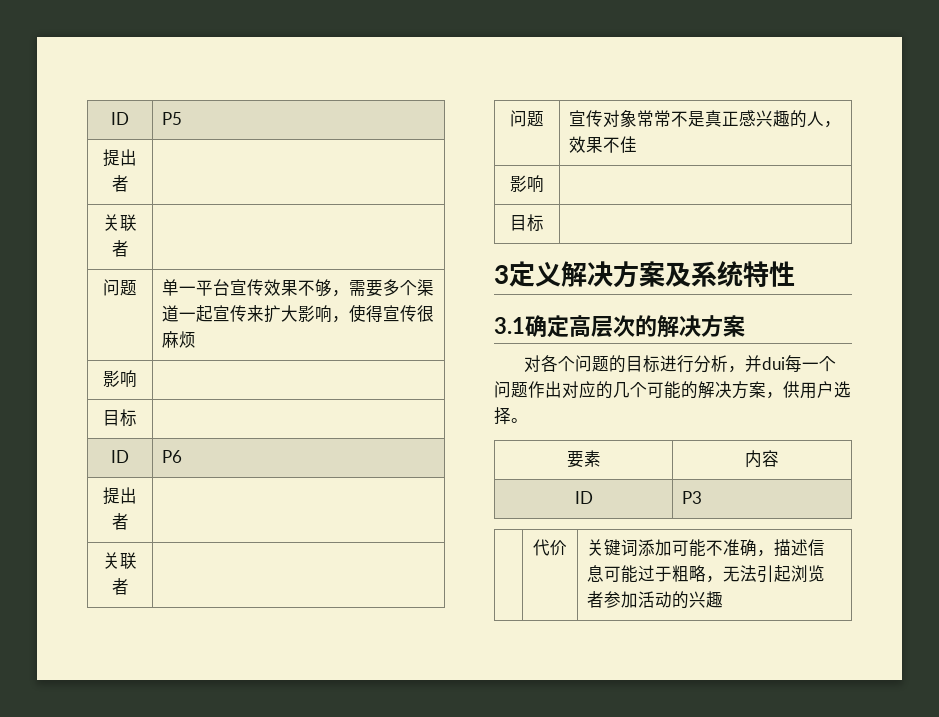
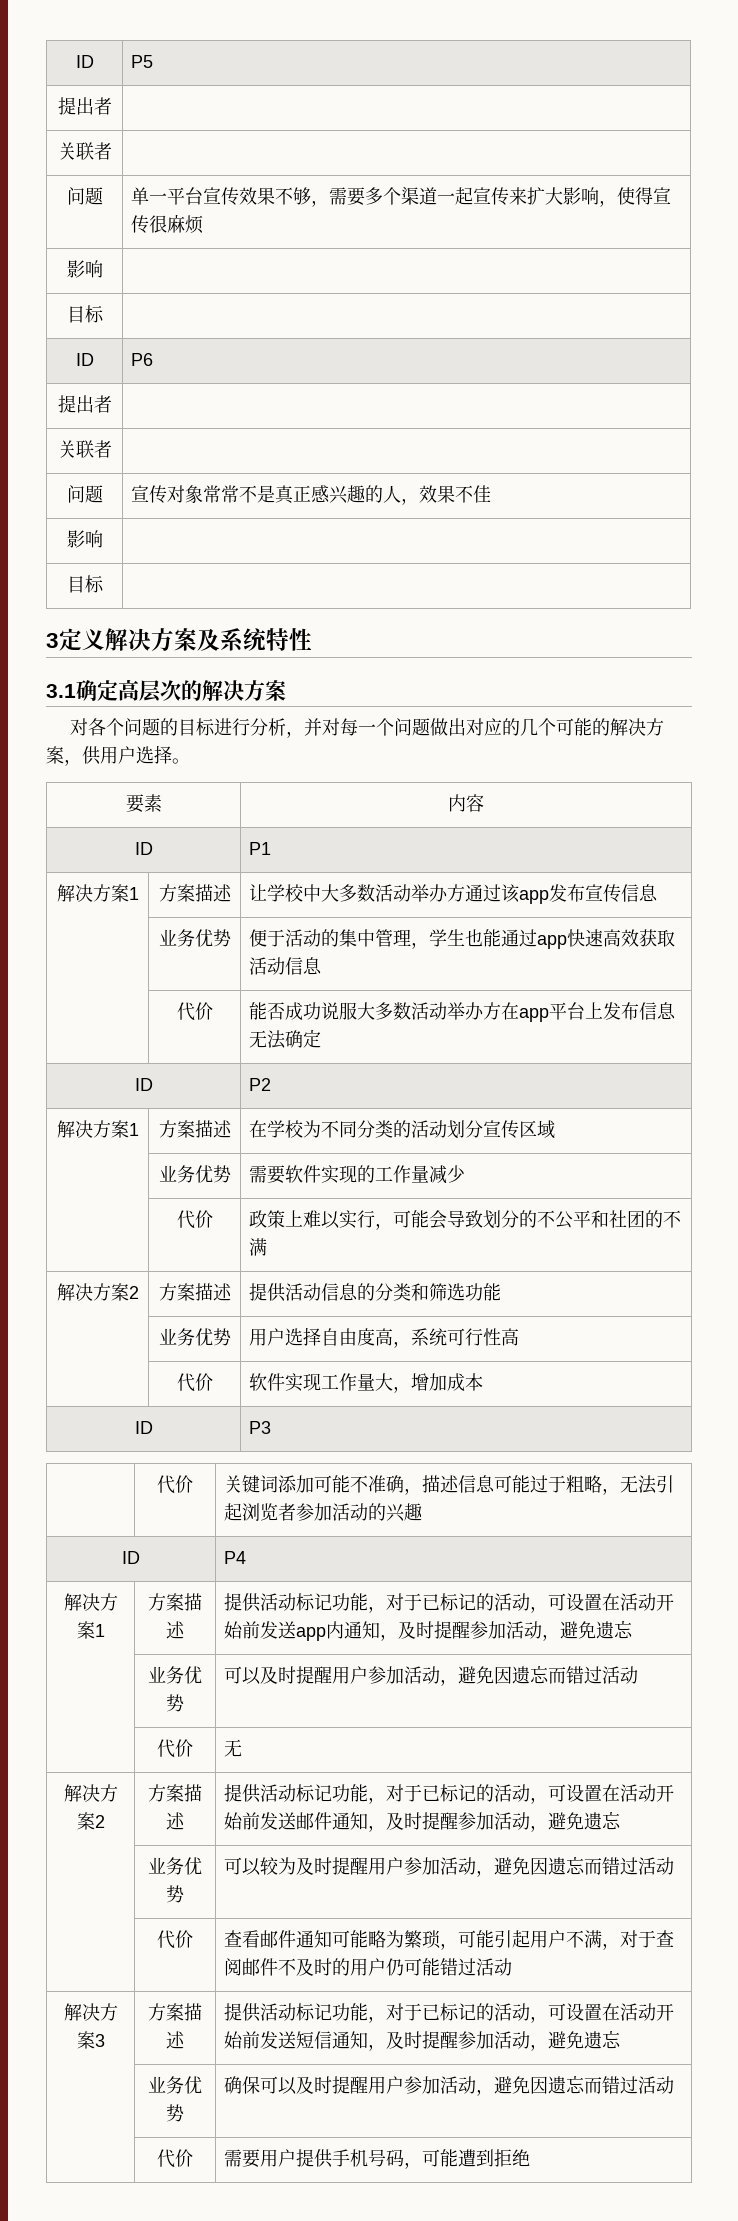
- 对各个问题的目标进行分析，并dui每一个问题作出对应的几个可能的解决方案，供用户选择。
+ 对各个问题的目标进行分析，并对每一个问题做出对应的几个可能的解决方案，供用户选择。
+ ID | P1
+ 解决方案1 | 方案描述 | 让学校中大多数活动举办方通过该app发布宣传信息
+ | 业务优势 | 便于活动的集中管理，学生也能通过app快速高效获取活动信息
+ | 代价 | 能否成功说服大多数活动举办方在app平台上发布信息无法确定
+ ID | P2
+ 解决方案1 | 方案描述 | 在学校为不同分类的活动划分宣传区域
+ | 业务优势 | 需要软件实现的工作量减少
+ | 代价 | 政策上难以实行，可能会导致划分的不公平和社团的不满
+ 解决方案2 | 方案描述 | 提供活动信息的分类和筛选功能
+ | 业务优势 | 用户选择自由度高，系统可行性高
+ | 代价 | 软件实现工作量大，增加成本
+ ID | P4
+ 解决方案1 | 方案描述 | 提供活动标记功能，对于已标记的活动，可设置在活动开始前发送app内通知，及时提醒参加活动，避免遗忘
+ | 业务优势 | 可以及时提醒用户参加活动，避免因遗忘而错过活动
+ | 代价 | 无
+ 解决方案2 | 方案描述 | 提供活动标记功能，对于已标记的活动，可设置在活动开始前发送邮件通知，及时提醒参加活动，避免遗忘
+ | 业务优势 | 可以较为及时提醒用户参加活动，避免因遗忘而错过活动
+ | 代价 | 查看邮件通知可能略为繁琐，可能引起用户不满，对于查阅邮件不及时的用户仍可能错过活动
+ 解决方案3 | 方案描述 | 提供活动标记功能，对于已标记的活动，可设置在活动开始前发送短信通知，及时提醒参加活动，避免遗忘
+ | 业务优势 | 确保可以及时提醒用户参加活动，避免因遗忘而错过活动
+ | 代价 | 需要用户提供手机号码，可能遭到拒绝

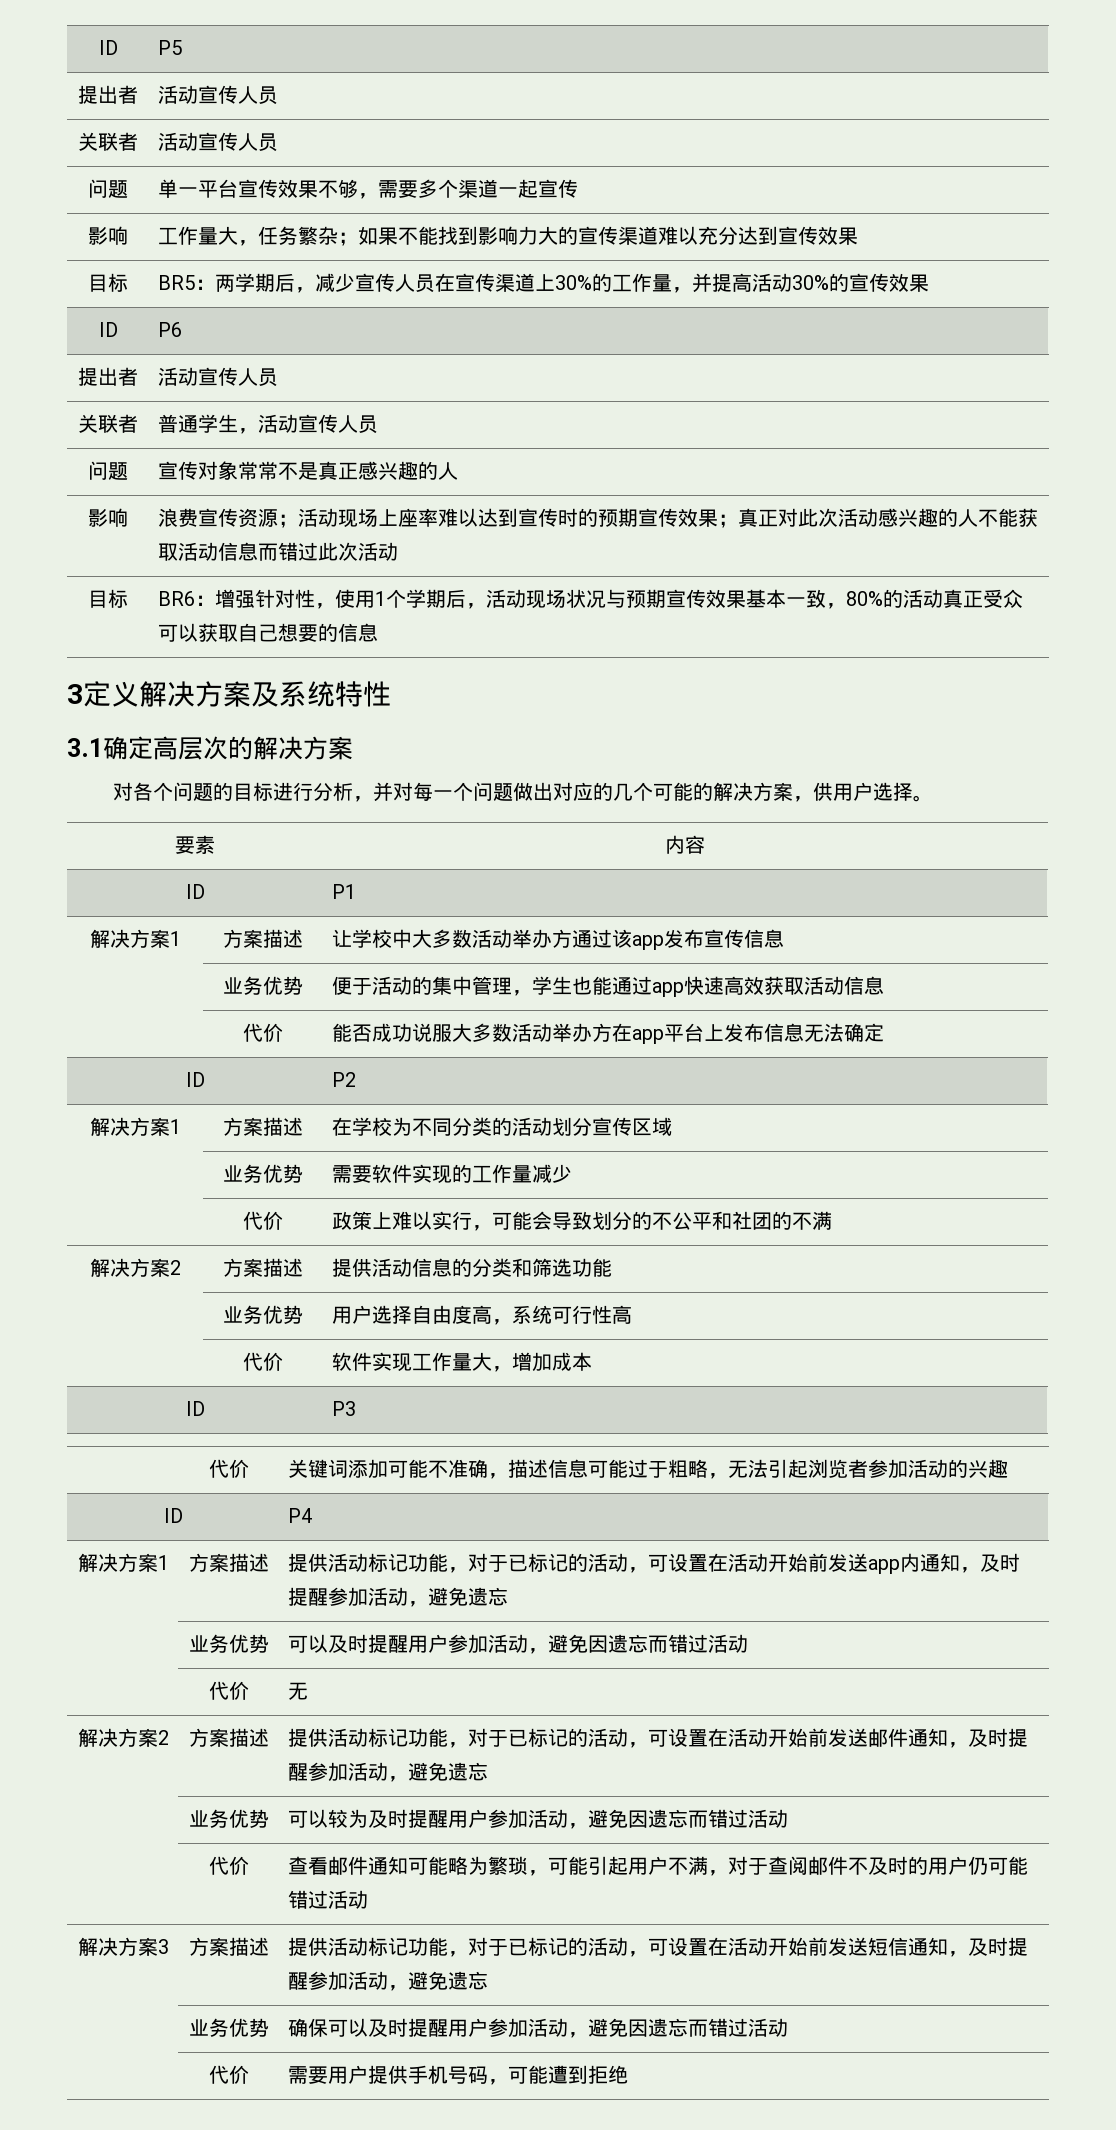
  ID | P5
- 提出者 |
- 关联者 |
+ 提出者 | 活动宣传人员
+ 关联者 | 活动宣传人员
- 问题 | 单一平台宣传效果不够，需要多个渠道一起宣传来扩大影响，使得宣传很麻烦
- 影响 |
- 目标 |
+ 问题 | 单一平台宣传效果不够，需要多个渠道一起宣传
+ 影响 | 工作量大，任务繁杂；如果不能找到影响力大的宣传渠道难以充分达到宣传效果
+ 目标 | BR5：两学期后，减少宣传人员在宣传渠道上30%的工作量，并提高活动30%的宣传效果
  ID | P6
- 提出者 |
- 关联者 |
+ 提出者 | 活动宣传人员
+ 关联者 | 普通学生，活动宣传人员
- 问题 | 宣传对象常常不是真正感兴趣的人，效果不佳
- 影响 |
- 目标 |
+ 问题 | 宣传对象常常不是真正感兴趣的人
+ 影响 | 浪费宣传资源；活动现场上座率难以达到宣传时的预期宣传效果；真正对此次活动感兴趣的人不能获取活动信息而错过此次活动
+ 目标 | BR6：增强针对性，使用1个学期后，活动现场状况与预期宣传效果基本一致，80%的活动真正受众可以获取自己想要的信息

